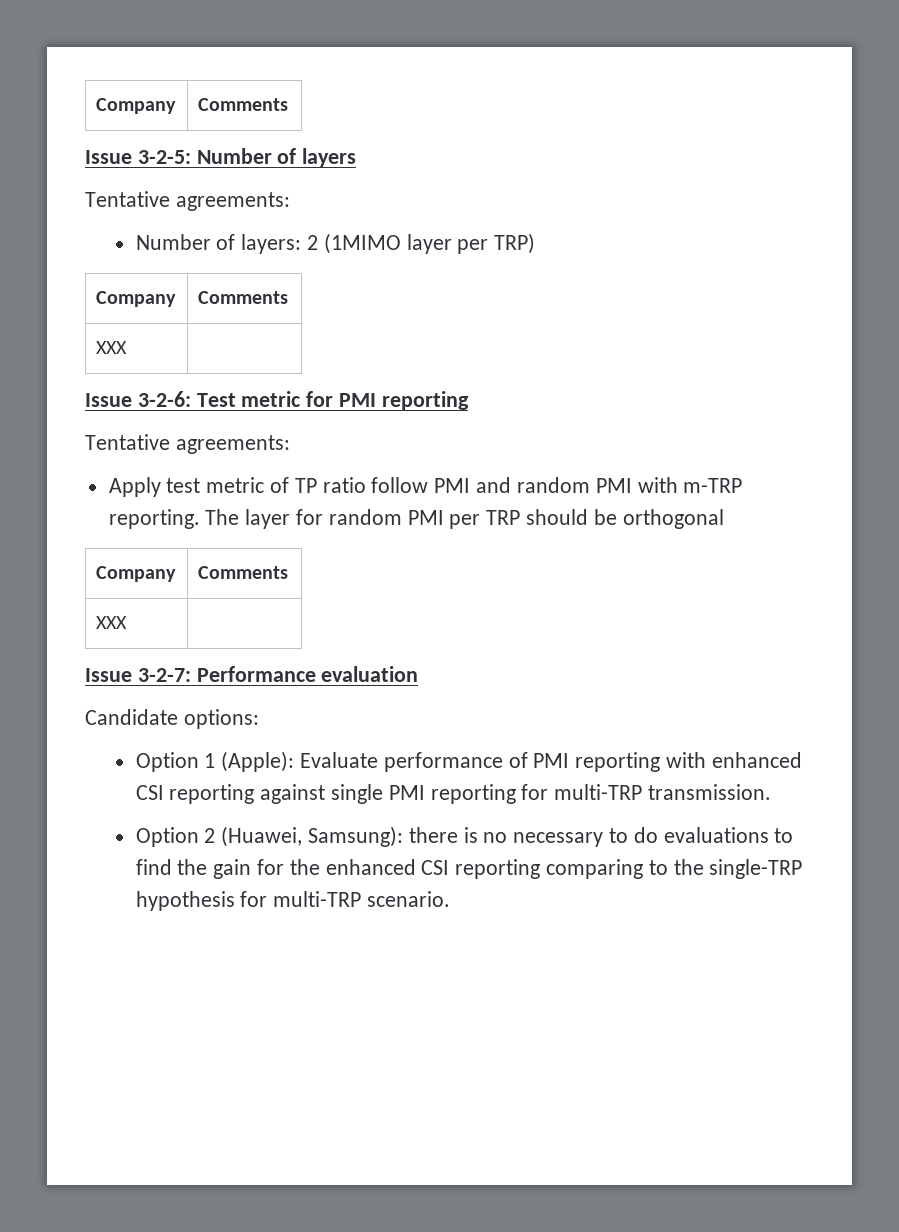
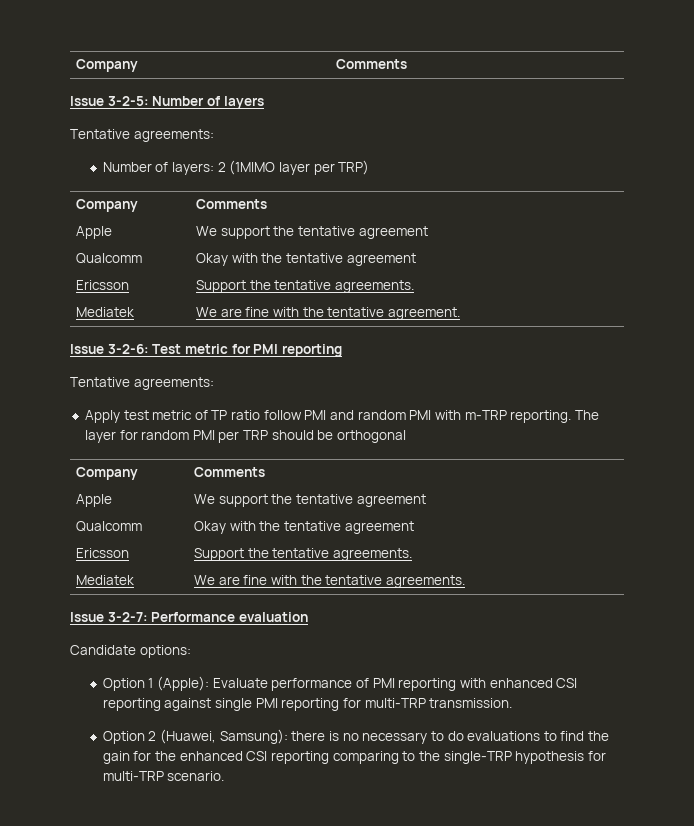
  Number of layers: 2 (1MIMO layer per TRP)
  Company | Comments
- XXX |
+ Apple | We support the tentative agreement
+ Qualcomm | Okay with the tentative agreement
+ Ericsson | Support the tentative agreements.
+ Mediatek | We are fine with the tentative agreement.
  The layer for random PMI per TRP should be orthogonal
  Company | Comments
- XXX |
+ Apple | We support the tentative agreement
+ Qualcomm | Okay with the tentative agreement
+ Ericsson | Support the tentative agreements.
+ Mediatek | We are fine with the tentative agreements.

